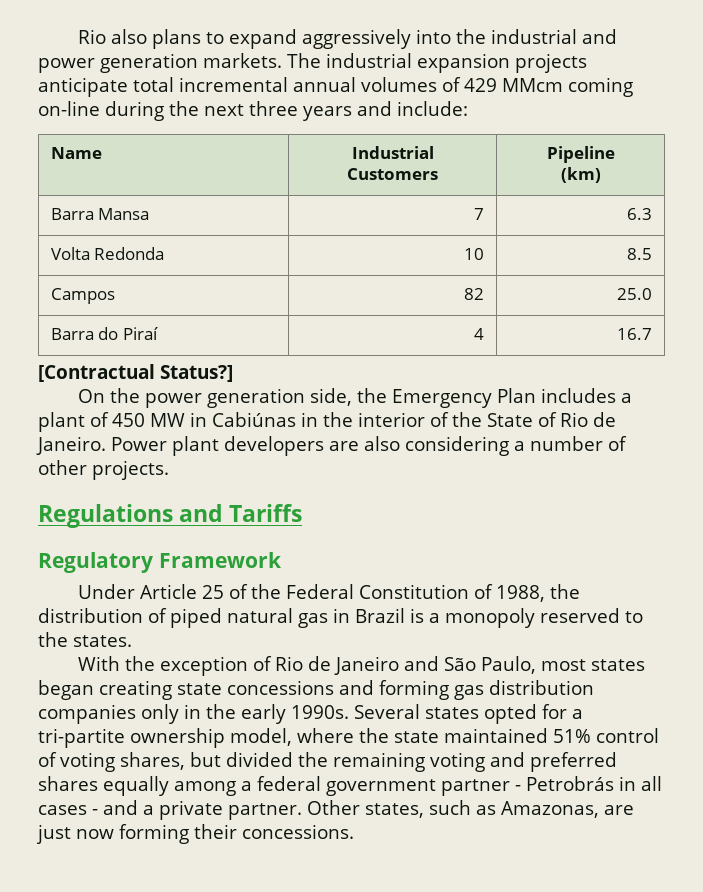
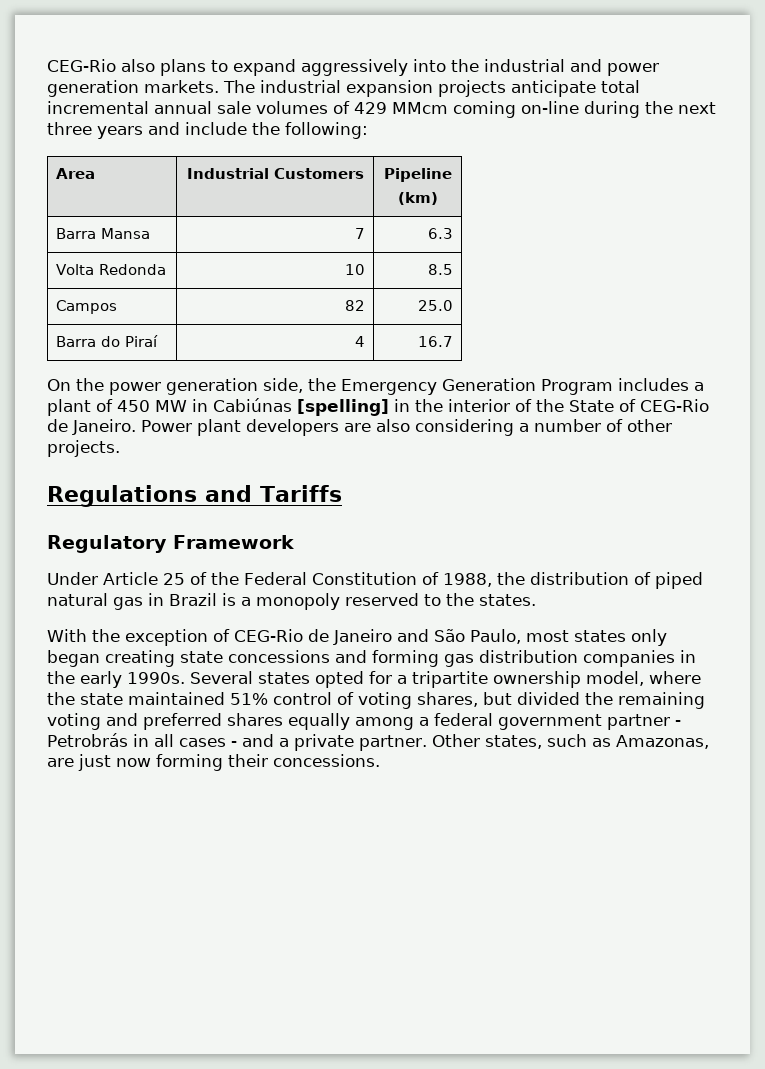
- Rio also plans to expand aggressively into the industrial and power generation markets.
+ CEG-Rio also plans to expand aggressively into the industrial and power generation markets.
- The industrial expansion projects anticipate total incremental annual volumes of 429 MMcm coming on-line during the next three years and include:
- Name | Industrial
- Customers | Pipeline
+ The industrial expansion projects anticipate total incremental annual sale volumes of 429 MMcm coming on-line during the next three years and include the following:
+ Area | Industrial Customers | Pipeline
- [Contractual Status?]
- On the power generation side, the Emergency Plan includes a plant of 450 MW in Cabiúnas in the interior of the State of Rio de Janeiro.
+ On the power generation side, the Emergency Generation Program includes a plant of 450 MW in Cabiúnas [spelling] in the interior of the State of CEG-Rio de Janeiro.
- With the exception of Rio de Janeiro and São Paulo, most states began creating state concessions and forming gas distribution companies only in the early 1990s.
+ With the exception of CEG-Rio de Janeiro and São Paulo, most states only began creating state concessions and forming gas distribution companies in the early 1990s.
- Several states opted for a tri-partite ownership model, where the state maintained 51% control of voting shares, but divided the remaining voting and preferred shares equally among a federal government partner - Petrobrás in all cases - and a private partner.
+ Several states opted for a tripartite ownership model, where the state maintained 51% control of voting shares, but divided the remaining voting and preferred shares equally among a federal government partner - Petrobrás in all cases - and a private partner.

